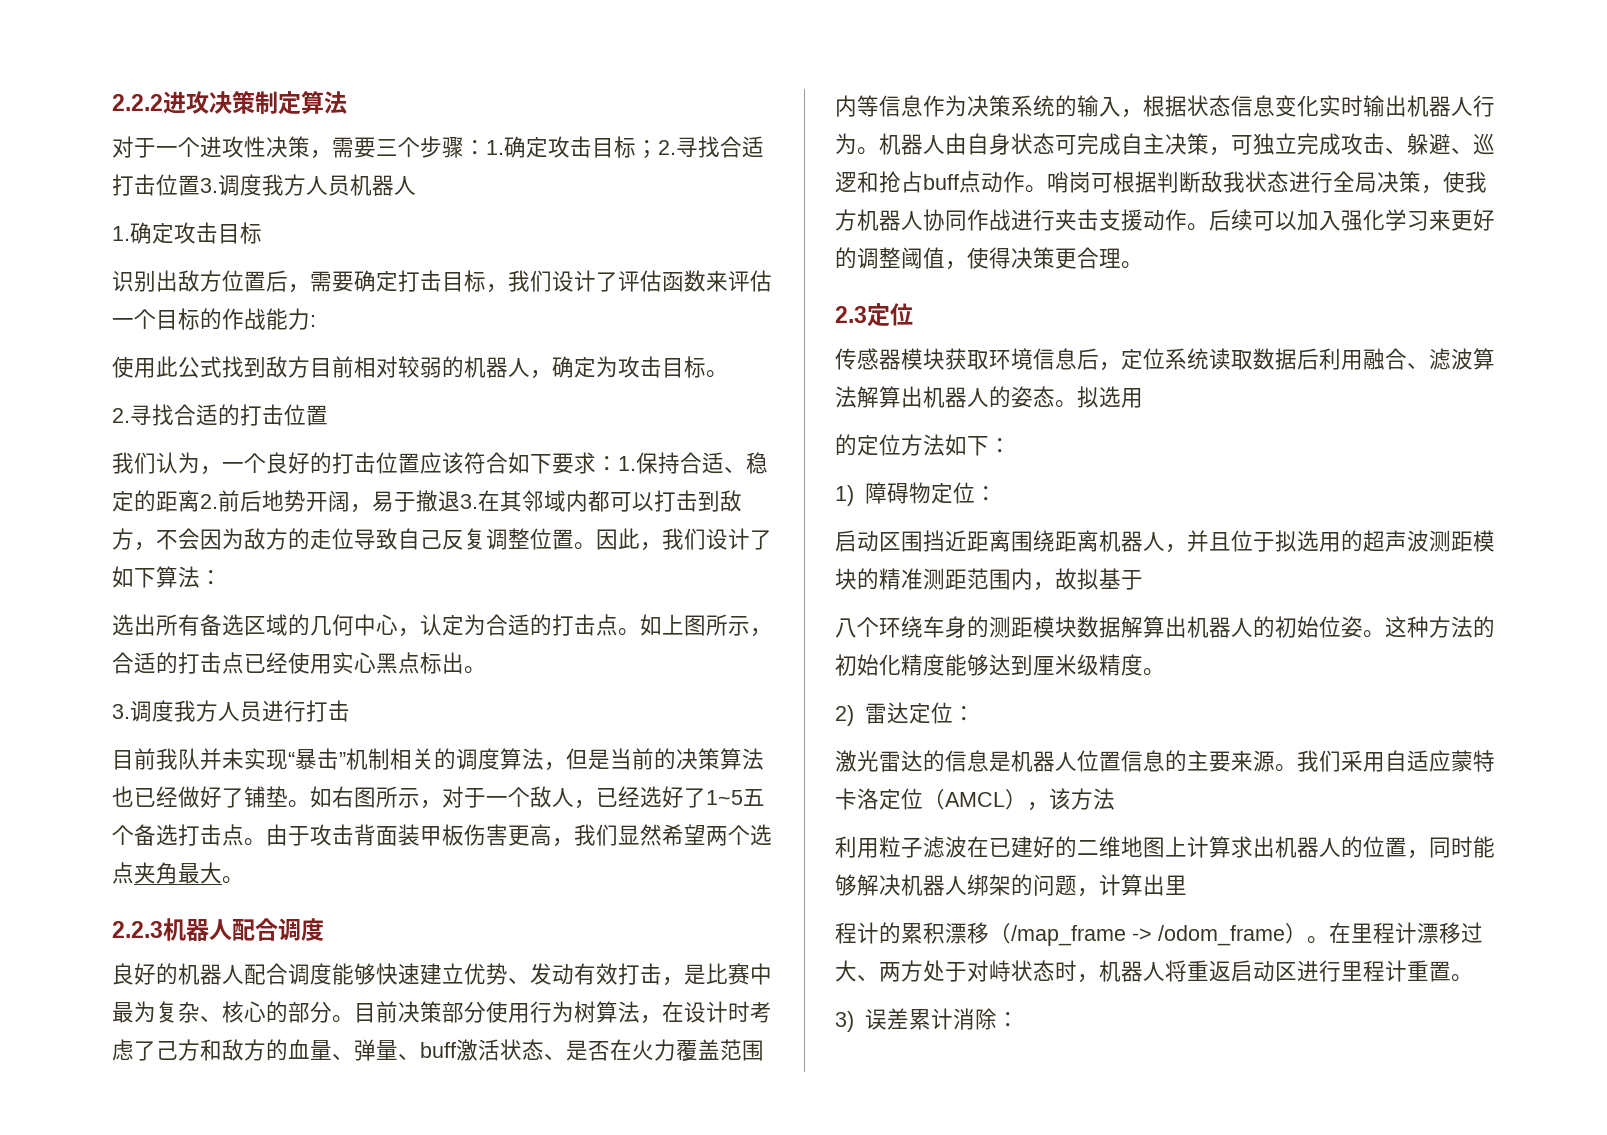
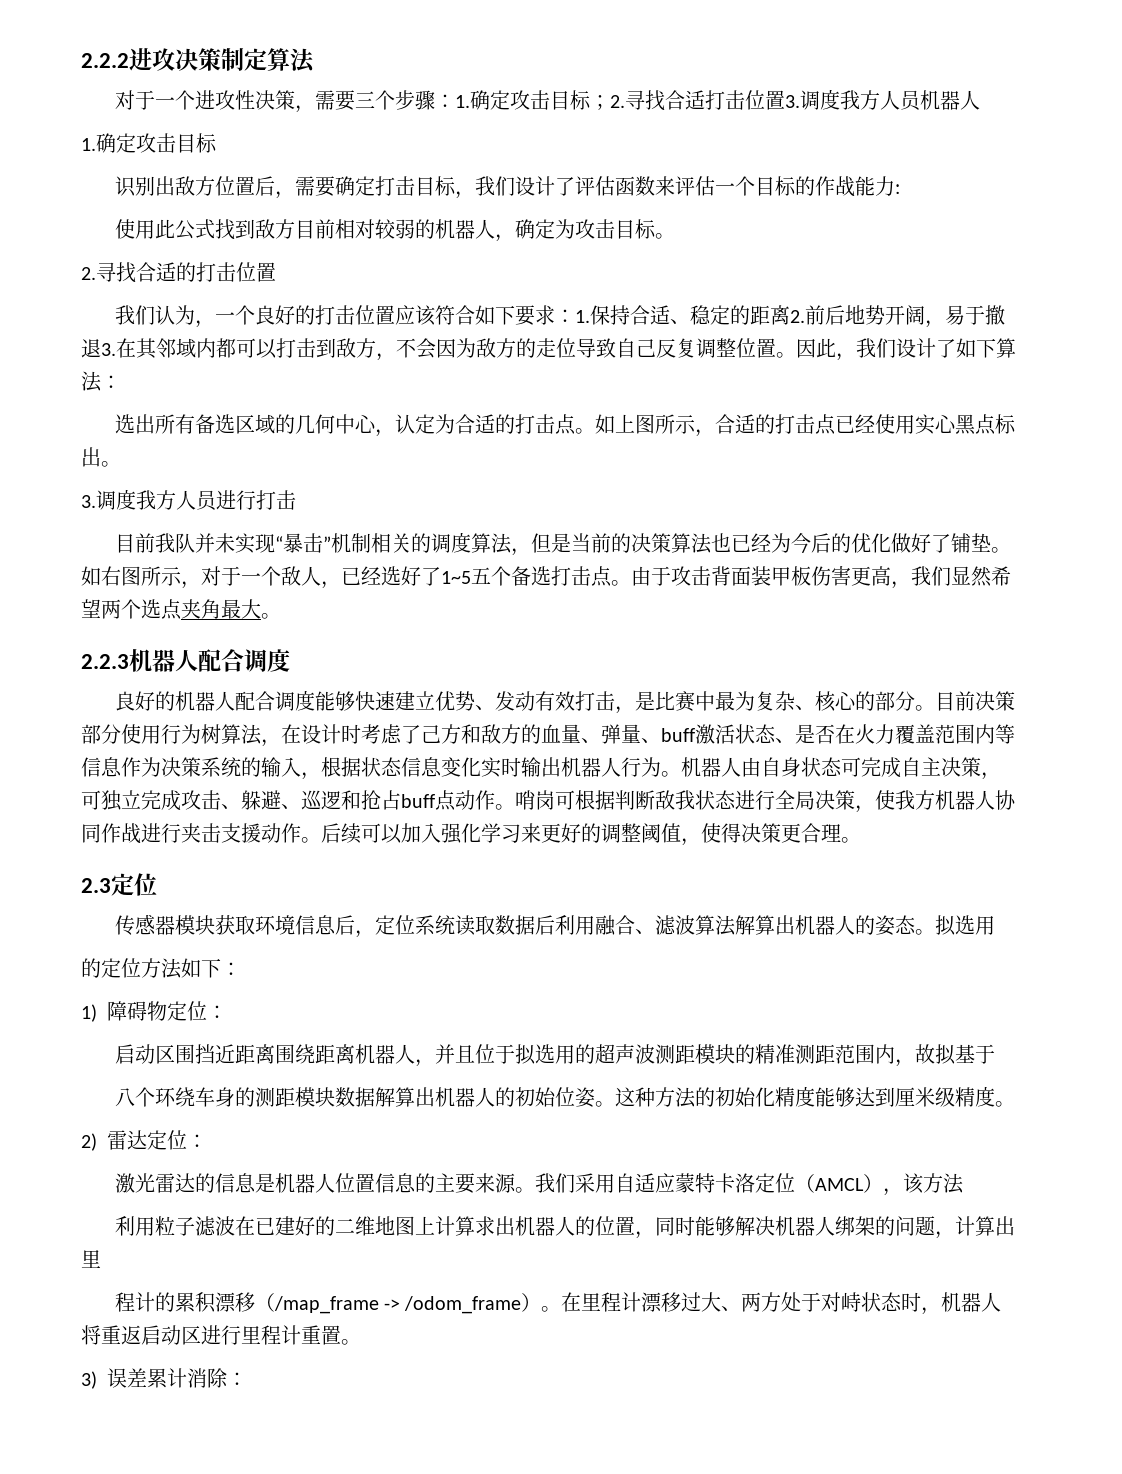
- 目前我队并未实现“暴击”机制相关的调度算法，但是当前的决策算法也已经做好了铺垫。
+ 目前我队并未实现“暴击”机制相关的调度算法，但是当前的决策算法也已经为今后的优化做好了铺垫。

